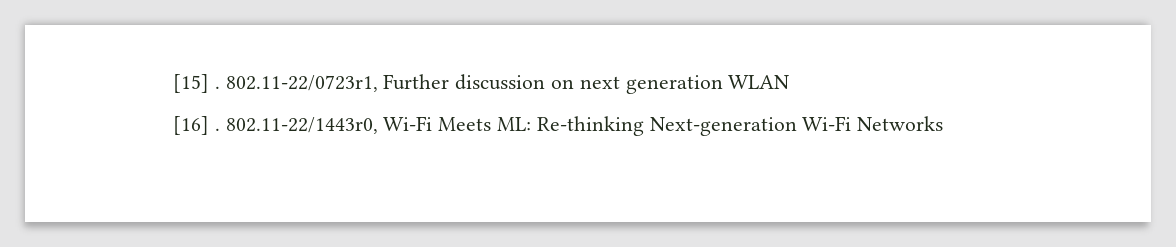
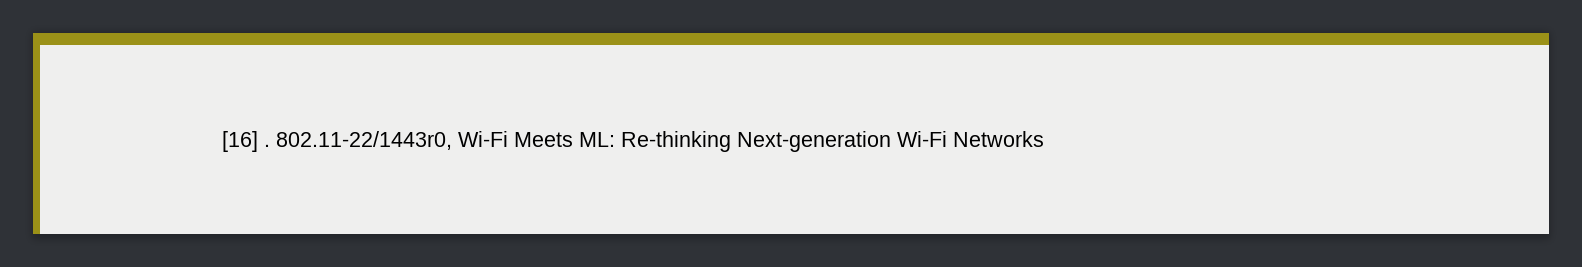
- [15] . 802.11-22/0723r1, Further discussion on next generation WLAN

